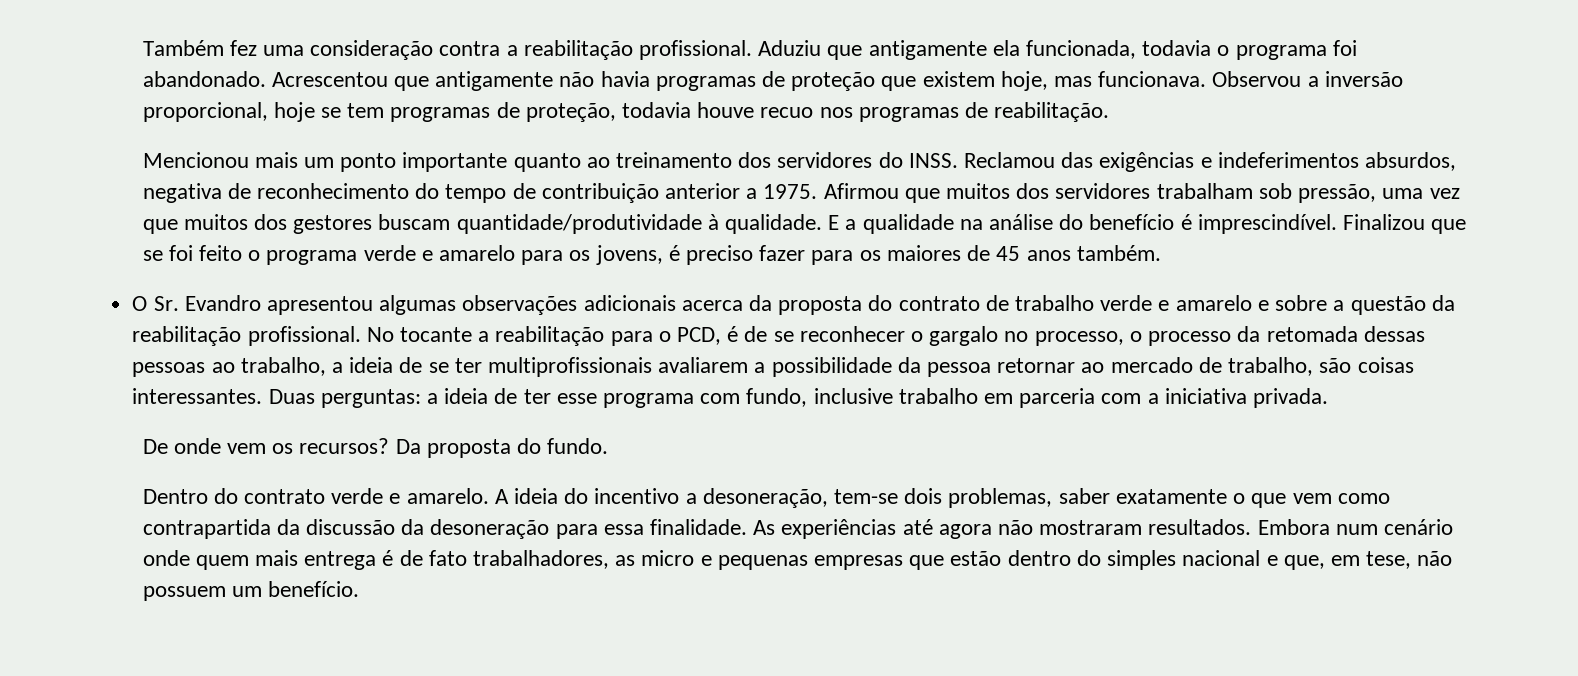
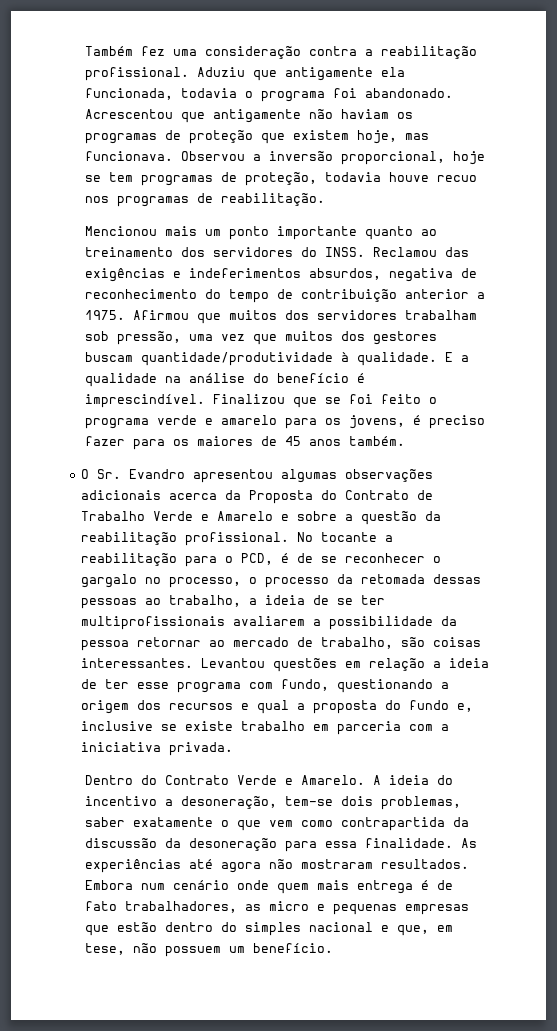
- Acrescentou que antigamente não havia programas de proteção que existem hoje, mas funcionava.
+ Acrescentou que antigamente não haviam os programas de proteção que existem hoje, mas funcionava.
- O Sr. Evandro apresentou algumas observações adicionais acerca da proposta do contrato de trabalho verde e amarelo e sobre a questão da reabilitação profissional.
+ O Sr. Evandro apresentou algumas observações adicionais acerca da Proposta do Contrato de Trabalho Verde e Amarelo e sobre a questão da reabilitação profissional.
- Duas perguntas: a ideia de ter esse programa com fundo, inclusive trabalho em parceria com a iniciativa privada.
+ Levantou questões em relação a ideia de ter esse programa com fundo, questionando a origem dos recursos e qual a proposta do fundo e, inclusive se existe trabalho em parceria com a iniciativa privada.
- De onde vem os recursos? Da proposta do fundo.
- Dentro do contrato verde e amarelo.
+ Dentro do Contrato Verde e Amarelo.

